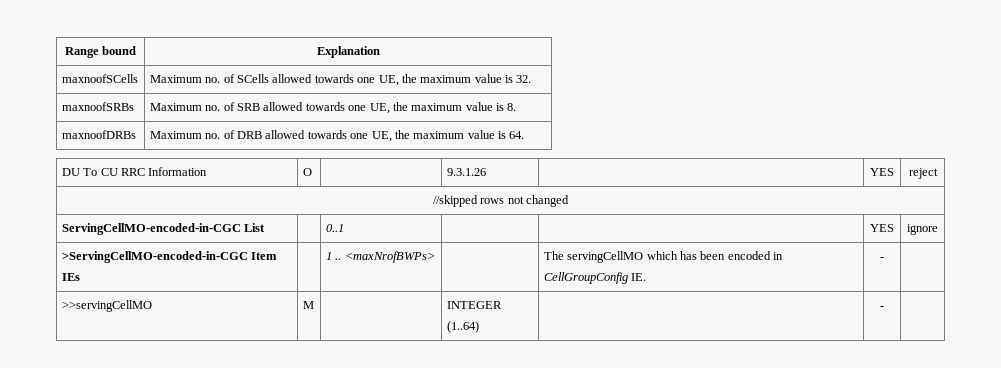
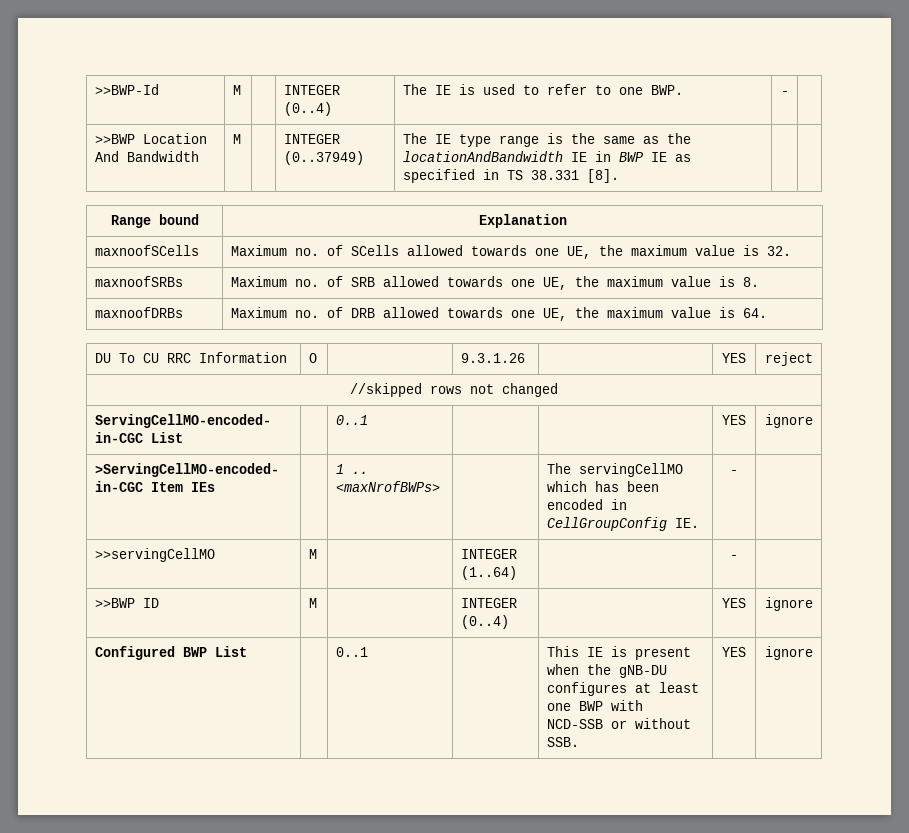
+ >>BWP-Id | M | | INTEGER (0..4) | The IE is used to refer to one BWP. | - |
+ >>BWP Location And Bandwidth | M | | INTEGER (0..37949) | The IE type range is the same as the locationAndBandwidth IE in BWP IE as specified in TS 38.331 [8]. | |
+ >>BWP ID | M | | INTEGER (0..4) | | YES | ignore
+ Configured BWP List | | 0..1 | | This IE is present when the gNB-DU configures at least one BWP with NCD-SSB or without SSB. | YES | ignore

